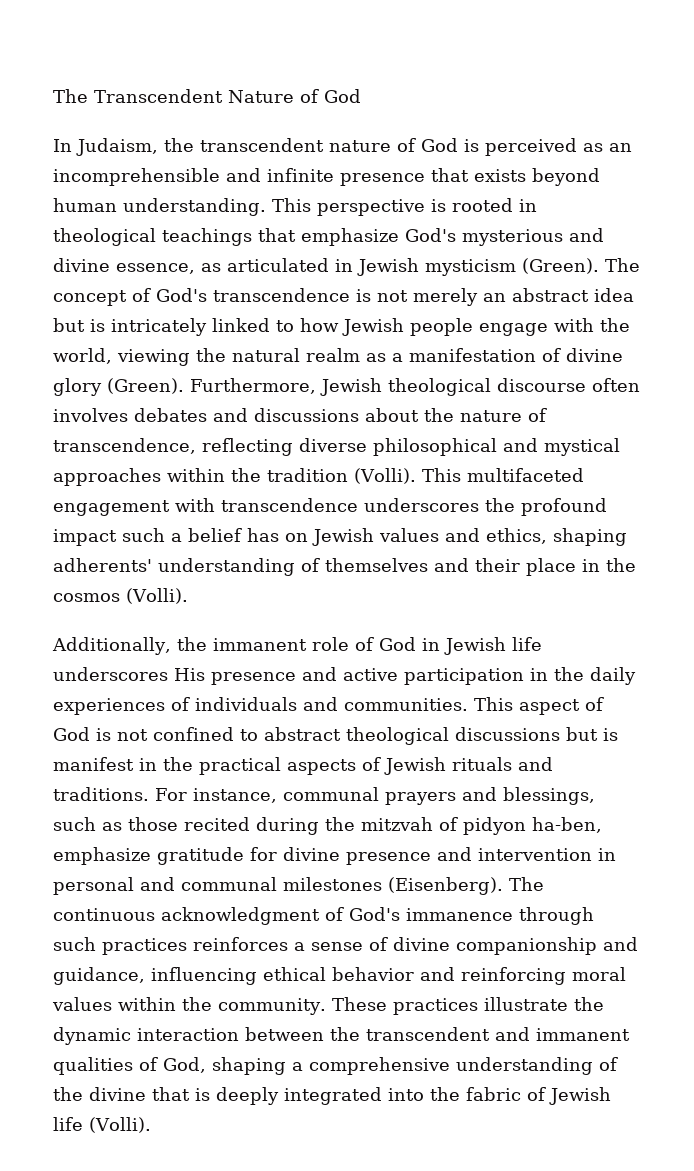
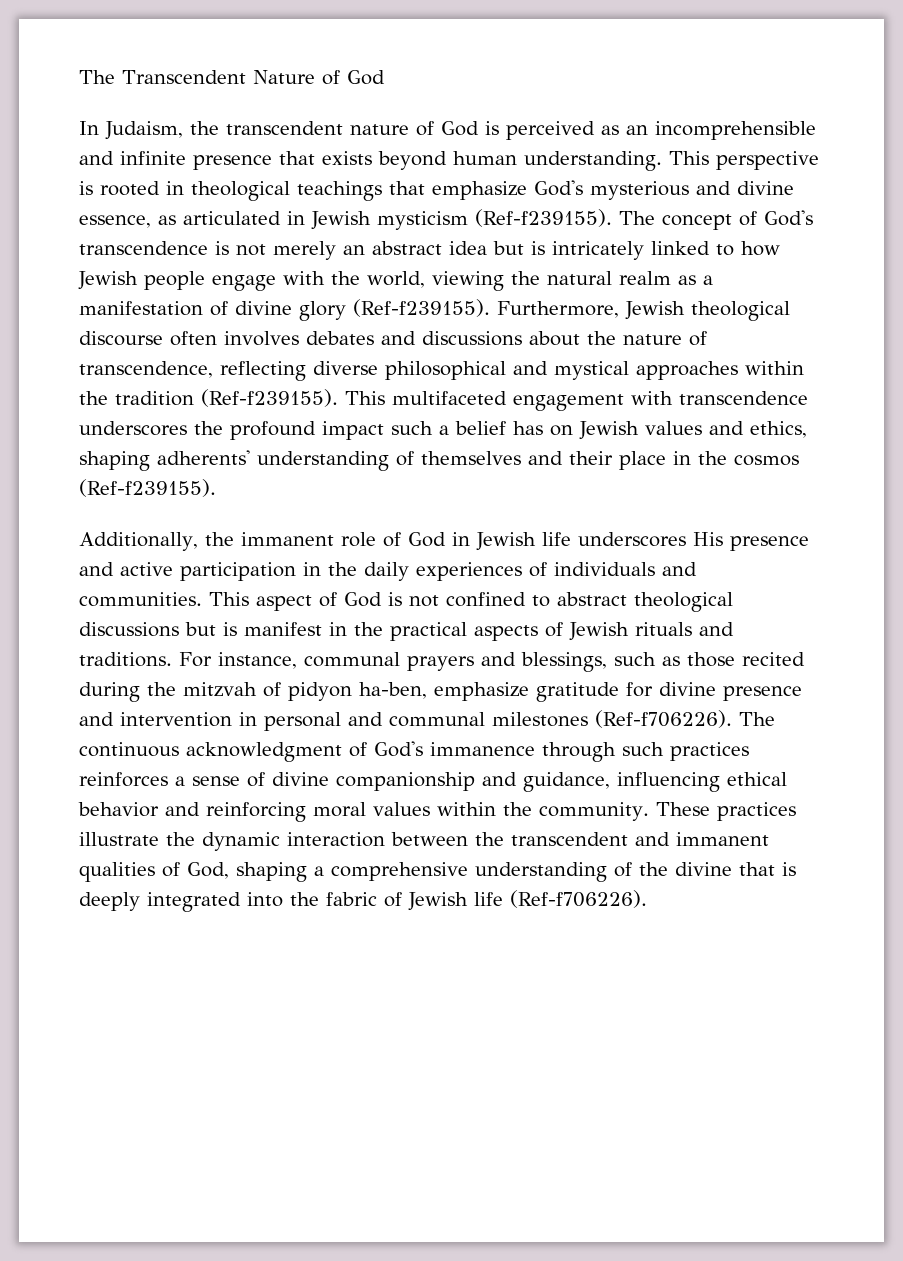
- This perspective is rooted in theological teachings that emphasize God's mysterious and divine essence, as articulated in Jewish mysticism (Green).
+ This perspective is rooted in theological teachings that emphasize God's mysterious and divine essence, as articulated in Jewish mysticism (Ref-f239155).
- The concept of God's transcendence is not merely an abstract idea but is intricately linked to how Jewish people engage with the world, viewing the natural realm as a manifestation of divine glory (Green).
+ The concept of God's transcendence is not merely an abstract idea but is intricately linked to how Jewish people engage with the world, viewing the natural realm as a manifestation of divine glory (Ref-f239155).
- Furthermore, Jewish theological discourse often involves debates and discussions about the nature of transcendence, reflecting diverse philosophical and mystical approaches within the tradition (Volli).
+ Furthermore, Jewish theological discourse often involves debates and discussions about the nature of transcendence, reflecting diverse philosophical and mystical approaches within the tradition (Ref-f239155).
- This multifaceted engagement with transcendence underscores the profound impact such a belief has on Jewish values and ethics, shaping adherents' understanding of themselves and their place in the cosmos (Volli).
+ This multifaceted engagement with transcendence underscores the profound impact such a belief has on Jewish values and ethics, shaping adherents' understanding of themselves and their place in the cosmos (Ref-f239155).
- For instance, communal prayers and blessings, such as those recited during the mitzvah of pidyon ha-ben, emphasize gratitude for divine presence and intervention in personal and communal milestones (Eisenberg).
+ For instance, communal prayers and blessings, such as those recited during the mitzvah of pidyon ha-ben, emphasize gratitude for divine presence and intervention in personal and communal milestones (Ref-f706226).
- These practices illustrate the dynamic interaction between the transcendent and immanent qualities of God, shaping a comprehensive understanding of the divine that is deeply integrated into the fabric of Jewish life (Volli).
+ These practices illustrate the dynamic interaction between the transcendent and immanent qualities of God, shaping a comprehensive understanding of the divine that is deeply integrated into the fabric of Jewish life (Ref-f706226).

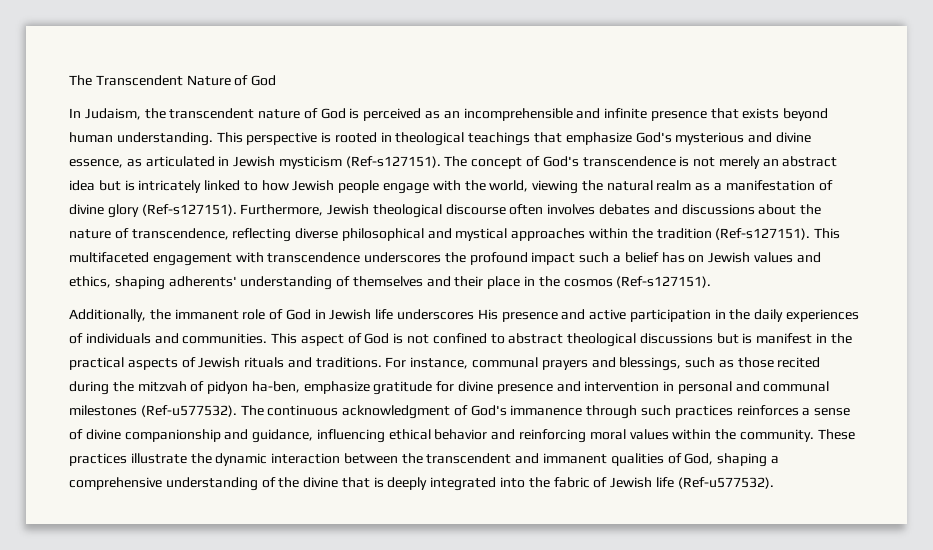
- This perspective is rooted in theological teachings that emphasize God's mysterious and divine essence, as articulated in Jewish mysticism (Ref-f239155).
+ This perspective is rooted in theological teachings that emphasize God's mysterious and divine essence, as articulated in Jewish mysticism (Ref-s127151).
- The concept of God's transcendence is not merely an abstract idea but is intricately linked to how Jewish people engage with the world, viewing the natural realm as a manifestation of divine glory (Ref-f239155).
+ The concept of God's transcendence is not merely an abstract idea but is intricately linked to how Jewish people engage with the world, viewing the natural realm as a manifestation of divine glory (Ref-s127151).
- Furthermore, Jewish theological discourse often involves debates and discussions about the nature of transcendence, reflecting diverse philosophical and mystical approaches within the tradition (Ref-f239155).
+ Furthermore, Jewish theological discourse often involves debates and discussions about the nature of transcendence, reflecting diverse philosophical and mystical approaches within the tradition (Ref-s127151).
- This multifaceted engagement with transcendence underscores the profound impact such a belief has on Jewish values and ethics, shaping adherents' understanding of themselves and their place in the cosmos (Ref-f239155).
+ This multifaceted engagement with transcendence underscores the profound impact such a belief has on Jewish values and ethics, shaping adherents' understanding of themselves and their place in the cosmos (Ref-s127151).
- For instance, communal prayers and blessings, such as those recited during the mitzvah of pidyon ha-ben, emphasize gratitude for divine presence and intervention in personal and communal milestones (Ref-f706226).
+ For instance, communal prayers and blessings, such as those recited during the mitzvah of pidyon ha-ben, emphasize gratitude for divine presence and intervention in personal and communal milestones (Ref-u577532).
- These practices illustrate the dynamic interaction between the transcendent and immanent qualities of God, shaping a comprehensive understanding of the divine that is deeply integrated into the fabric of Jewish life (Ref-f706226).
+ These practices illustrate the dynamic interaction between the transcendent and immanent qualities of God, shaping a comprehensive understanding of the divine that is deeply integrated into the fabric of Jewish life (Ref-u577532).

